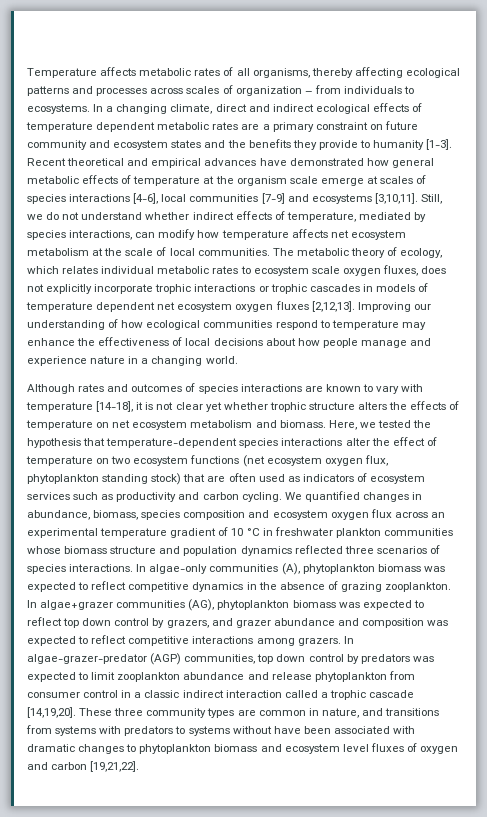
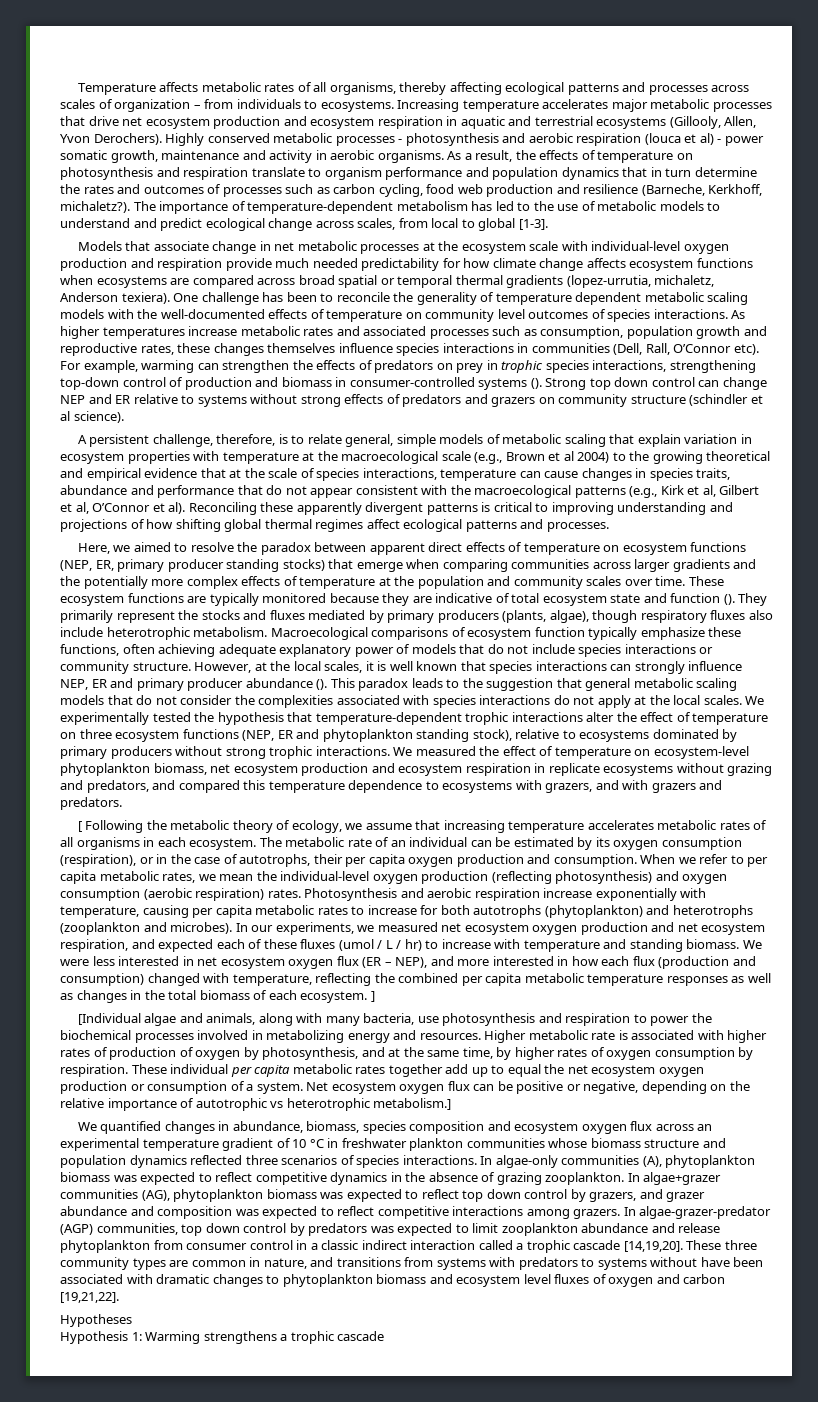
- In a changing climate, direct and indirect ecological effects of temperature dependent metabolic rates are a primary constraint on future community and ecosystem states and the benefits they provide to humanity [1-3]. Recent theoretical and empirical advances have demonstrated how general metabolic effects of temperature at the organism scale emerge at scales of species interactions [4-6], local communities [7-9] and ecosystems [3,10,11]. Still, we do not understand whether indirect effects of temperature, mediated by species interactions, can modify how temperature affects net ecosystem metabolism at the scale of local communities. The metabolic theory of ecology, which relates individual metabolic rates to ecosystem scale oxygen fluxes, does not explicitly incorporate trophic interactions or trophic cascades in models of temperature dependent net ecosystem oxygen fluxes [2,12,13]. Improving our understanding of how ecological communities respond to temperature may enhance the effectiveness of local decisions about how people manage and experience nature in a changing world.
- Although rates and outcomes of species interactions are known to vary with temperature [14-18], it is not clear yet whether trophic structure alters the effects of temperature on net ecosystem metabolism and biomass. Here, we tested the hypothesis that temperature-dependent species interactions alter the effect of temperature on two ecosystem functions (net ecosystem oxygen flux, phytoplankton standing stock) that are often used as indicators of ecosystem services such as productivity and carbon cycling. We quantified changes in abundance, biomass, species composition and ecosystem oxygen flux across an experimental temperature gradient of 10 °C in freshwater plankton communities whose biomass structure and population dynamics reflected three scenarios of species interactions.
+ Increasing temperature accelerates major metabolic processes that drive net ecosystem production and ecosystem respiration in aquatic and terrestrial ecosystems (Gillooly, Allen, Yvon Derochers). Highly conserved metabolic processes - photosynthesis and aerobic respiration (louca et al) - power somatic growth, maintenance and activity in aerobic organisms. As a result, the effects of temperature on photosynthesis and respiration translate to organism performance and population dynamics that in turn determine the rates and outcomes of processes such as carbon cycling, food web production and resilience (Barneche, Kerkhoff, michaletz?). The importance of temperature-dependent metabolism has led to the use of metabolic models to understand and predict ecological change across scales, from local to global [1-3].
+ Models that associate change in net metabolic processes at the ecosystem scale with individual-level oxygen production and respiration provide much needed predictability for how climate change affects ecosystem functions when ecosystems are compared across broad spatial or temporal thermal gradients (lopez-urrutia, michaletz, Anderson texiera). One challenge has been to reconcile the generality of temperature dependent metabolic scaling models with the well-documented effects of temperature on community level outcomes of species interactions. As higher temperatures increase metabolic rates and associated processes such as consumption, population growth and reproductive rates, these changes themselves influence species interactions in communities (Dell, Rall, O’Connor etc). For example, warming can strengthen the effects of predators on prey in trophic species interactions, strengthening top-down control of production and biomass in consumer-controlled systems (). Strong top down control can change NEP and ER relative to systems without strong effects of predators and grazers on community structure (schindler et al science).
+ A persistent challenge, therefore, is to relate general, simple models of metabolic scaling that explain variation in ecosystem properties with temperature at the macroecological scale (e.g., Brown et al 2004) to the growing theoretical and empirical evidence that at the scale of species interactions, temperature can cause changes in species traits, abundance and performance that do not appear consistent with the macroecological patterns (e.g., Kirk et al, Gilbert et al, O’Connor et al). Reconciling these apparently divergent patterns is critical to improving understanding and projections of how shifting global thermal regimes affect ecological patterns and processes.
+ Here, we aimed to resolve the paradox between apparent direct effects of temperature on ecosystem functions (NEP, ER, primary producer standing stocks) that emerge when comparing communities across larger gradients and the potentially more complex effects of temperature at the population and community scales over time. These ecosystem functions are typically monitored because they are indicative of total ecosystem state and function (). They primarily represent the stocks and fluxes mediated by primary producers (plants, algae), though respiratory fluxes also include heterotrophic metabolism. Macroecological comparisons of ecosystem function typically emphasize these functions, often achieving adequate explanatory power of models that do not include species interactions or community structure. However, at the local scales, it is well known that species interactions can strongly influence NEP, ER and primary producer abundance (). This paradox leads to the suggestion that general metabolic scaling models that do not consider the complexities associated with species interactions do not apply at the local scales. We experimentally tested the hypothesis that temperature-dependent trophic interactions alter the effect of temperature on three ecosystem functions (NEP, ER and phytoplankton standing stock), relative to ecosystems dominated by primary producers without strong trophic interactions. We measured the effect of temperature on ecosystem-level phytoplankton biomass, net ecosystem production and ecosystem respiration in replicate ecosystems without grazing and predators, and compared this temperature dependence to ecosystems with grazers, and with grazers and predators.
+ [ Following the metabolic theory of ecology, we assume that increasing temperature accelerates metabolic rates of all organisms in each ecosystem. The metabolic rate of an individual can be estimated by its oxygen consumption (respiration), or in the case of autotrophs, their per capita oxygen production and consumption. When we refer to per capita metabolic rates, we mean the individual-level oxygen production (reflecting photosynthesis) and oxygen consumption (aerobic respiration) rates. Photosynthesis and aerobic respiration increase exponentially with temperature, causing per capita metabolic rates to increase for both autotrophs (phytoplankton) and heterotrophs (zooplankton and microbes). In our experiments, we measured net ecosystem oxygen production and net ecosystem respiration, and expected each of these fluxes (umol / L / hr) to increase with temperature and standing biomass. We were less interested in net ecosystem oxygen flux (ER – NEP), and more interested in how each flux (production and consumption) changed with temperature, reflecting the combined per capita metabolic temperature responses as well as changes in the total biomass of each ecosystem. ]
+ [Individual algae and animals, along with many bacteria, use photosynthesis and respiration to power the biochemical processes involved in metabolizing energy and resources. Higher metabolic rate is associated with higher rates of production of oxygen by photosynthesis, and at the same time, by higher rates of oxygen consumption by respiration. These individual per capita metabolic rates together add up to equal the net ecosystem oxygen production or consumption of a system. Net ecosystem oxygen flux can be positive or negative, depending on the relative importance of autotrophic vs heterotrophic metabolism.]
+ We quantified changes in abundance, biomass, species composition and ecosystem oxygen flux across an experimental temperature gradient of 10 °C in freshwater plankton communities whose biomass structure and population dynamics reflected three scenarios of species interactions.
+ Hypotheses
+ Hypothesis 1: Warming strengthens a trophic cascade

